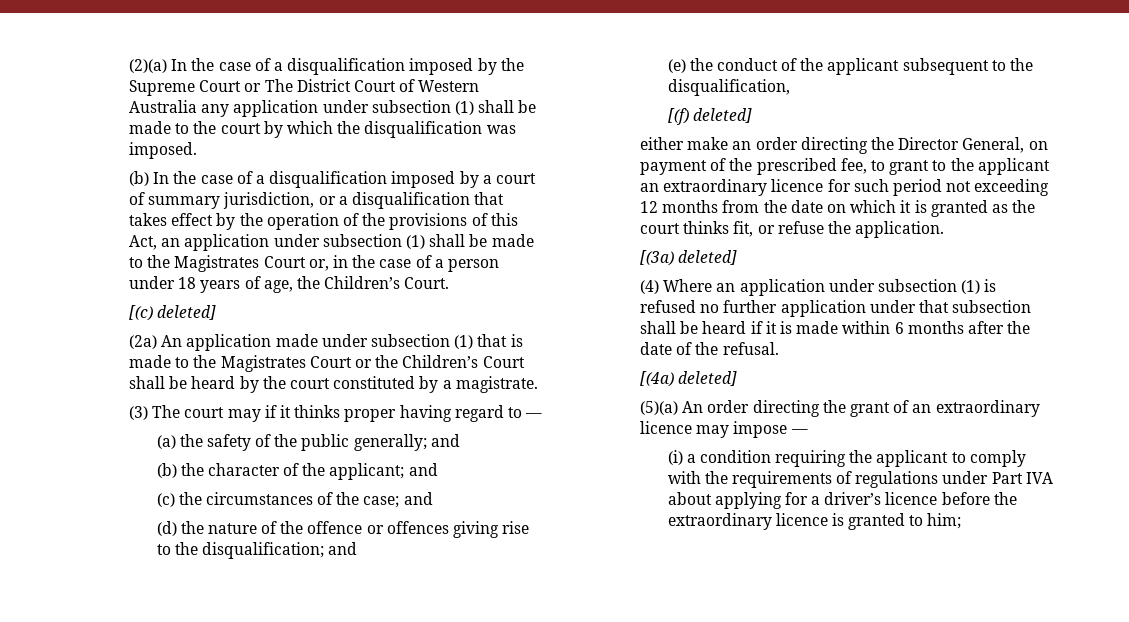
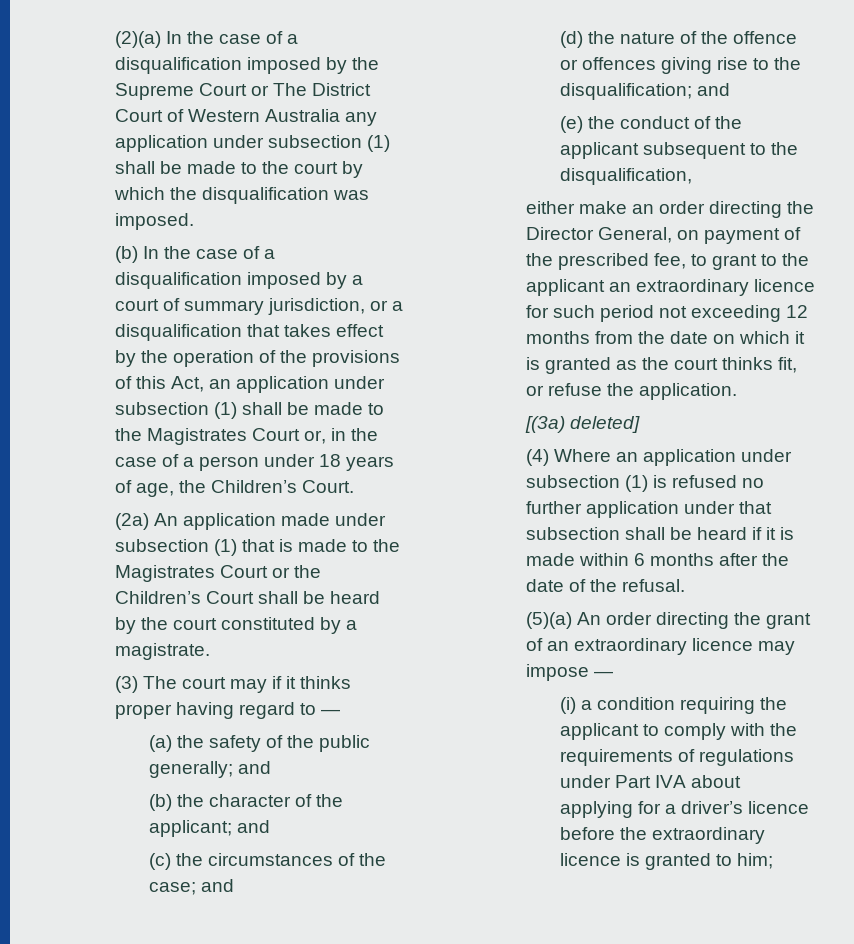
- [(c) deleted]
- [(f) deleted]
- [(4a) deleted]

